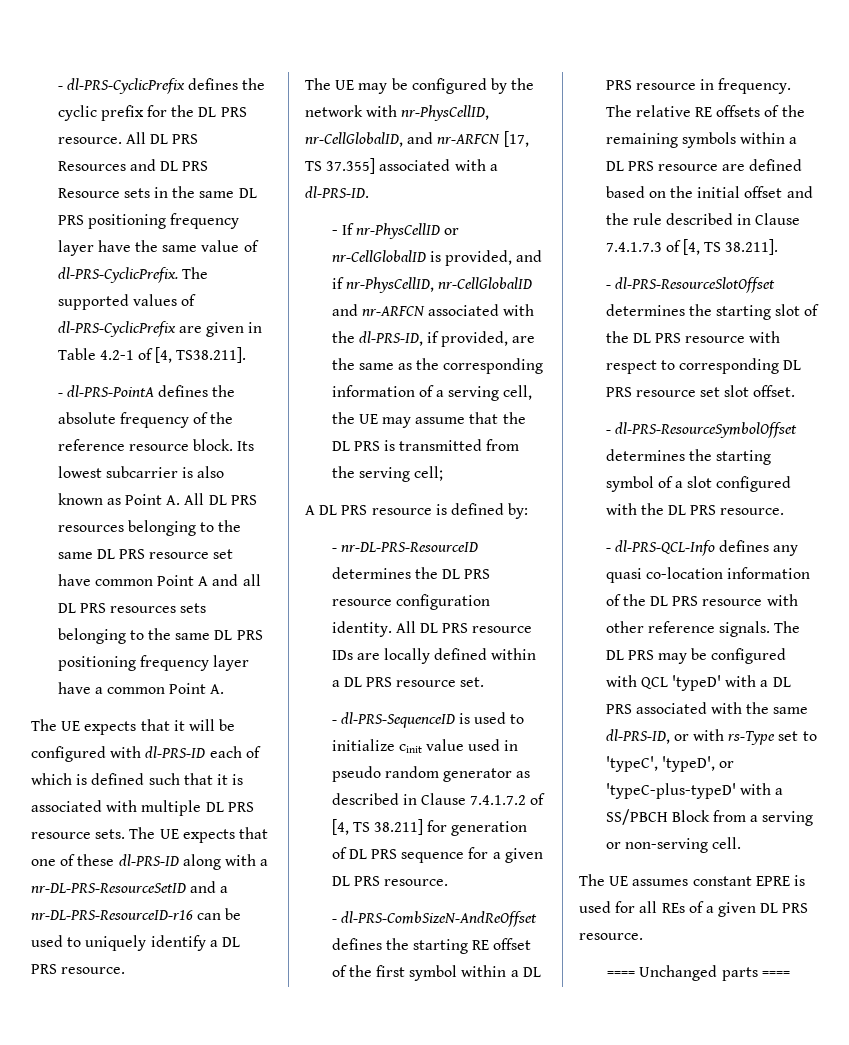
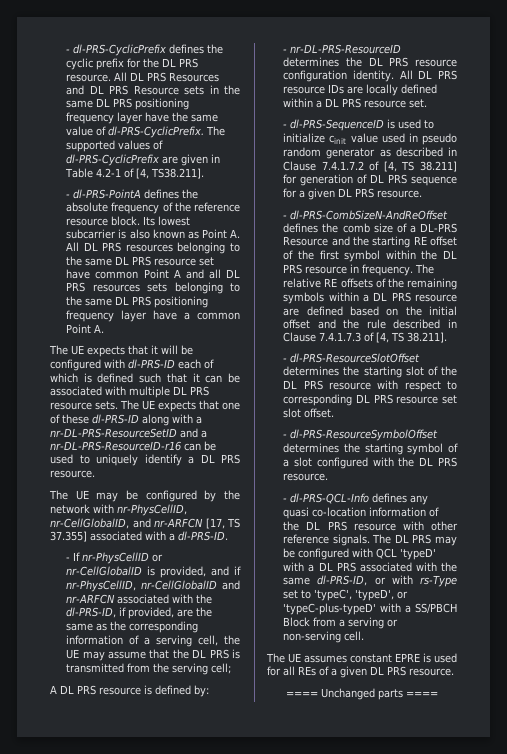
- The UE expects that it will be configured with dl-PRS-ID each of which is defined such that it is associated with multiple DL PRS resource sets.
+ The UE expects that it will be configured with dl-PRS-ID each of which is defined such that it can be associated with multiple DL PRS resource sets.
- - dl-PRS-CombSizeN-AndReOffset defines the starting RE offset of the first symbol within a DL PRS resource in frequency.
+ - dl-PRS-CombSizeN-AndReOffset defines the comb size of a DL-PRS Resource and the starting RE offset of the first symbol within the DL PRS resource in frequency.

